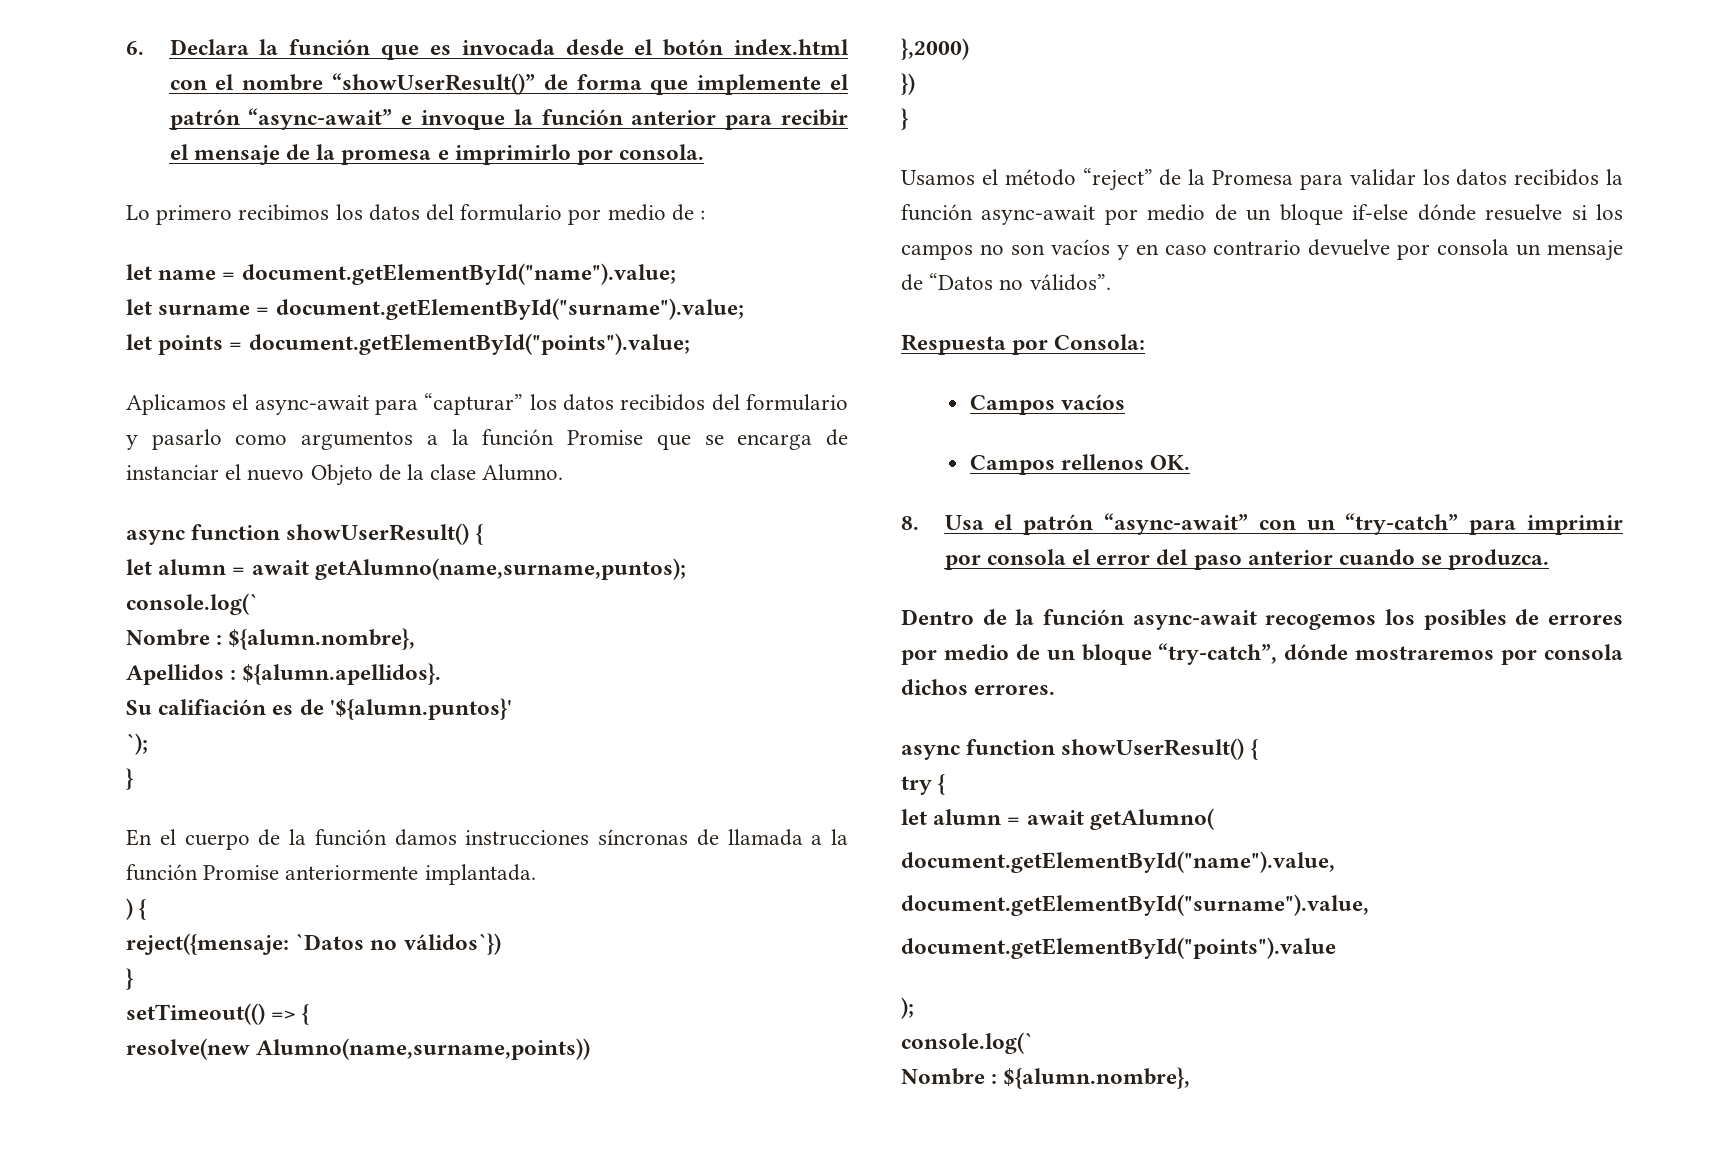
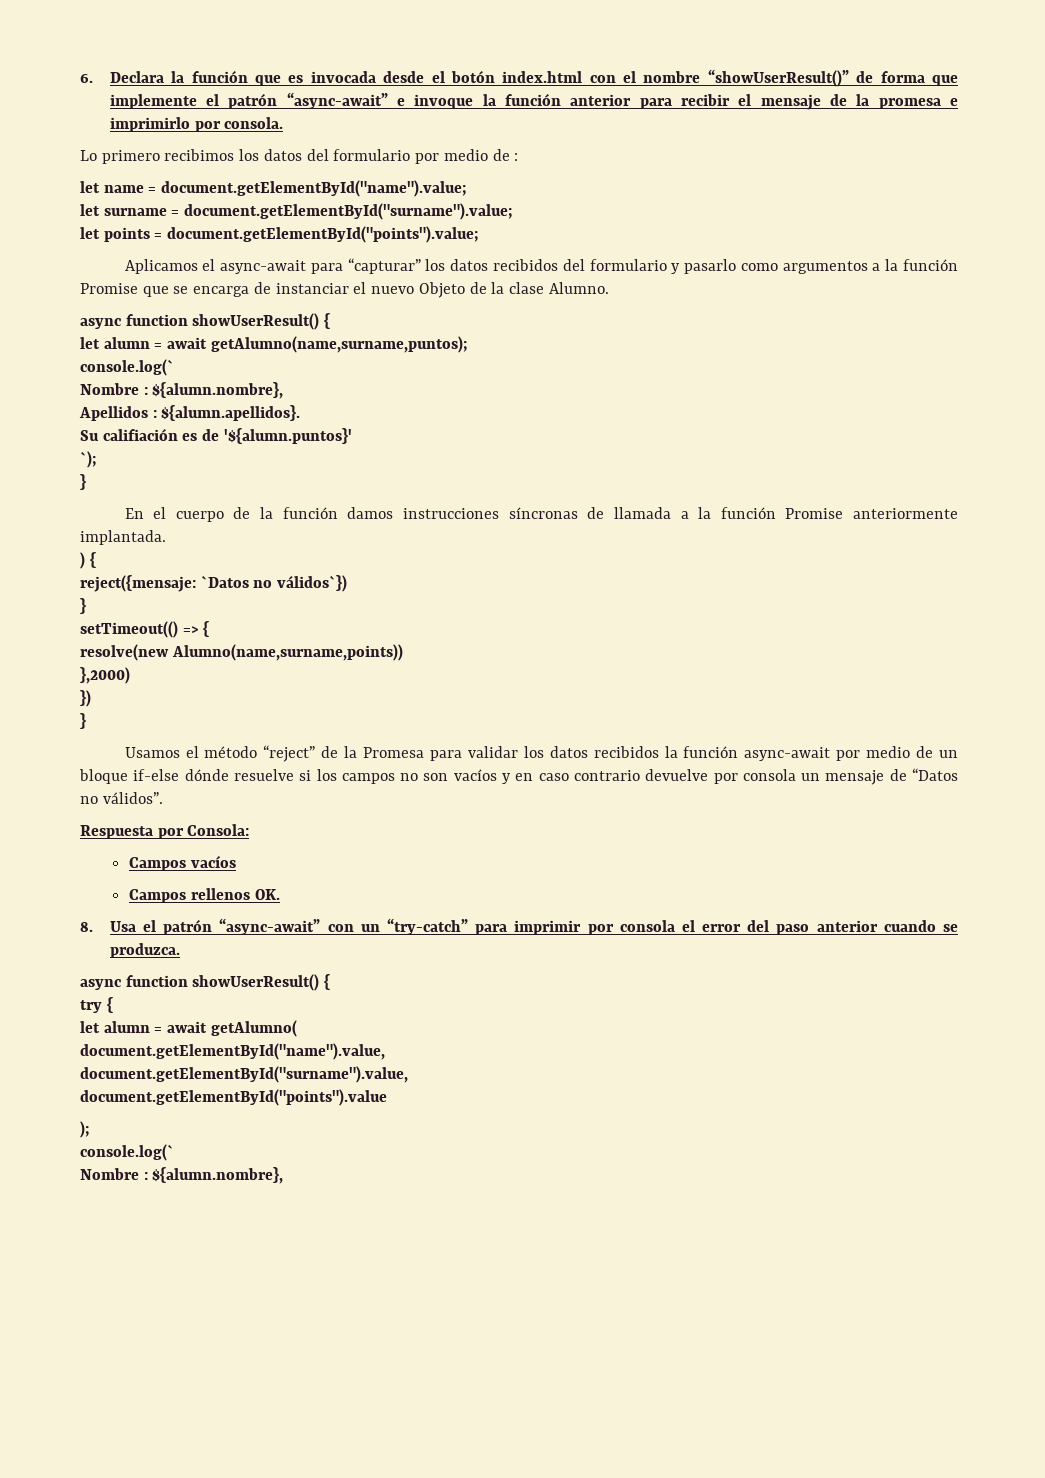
- Dentro de la función async-await recogemos los posibles de errores por medio de un bloque “try-catch”, dónde mostraremos por consola dichos errores.

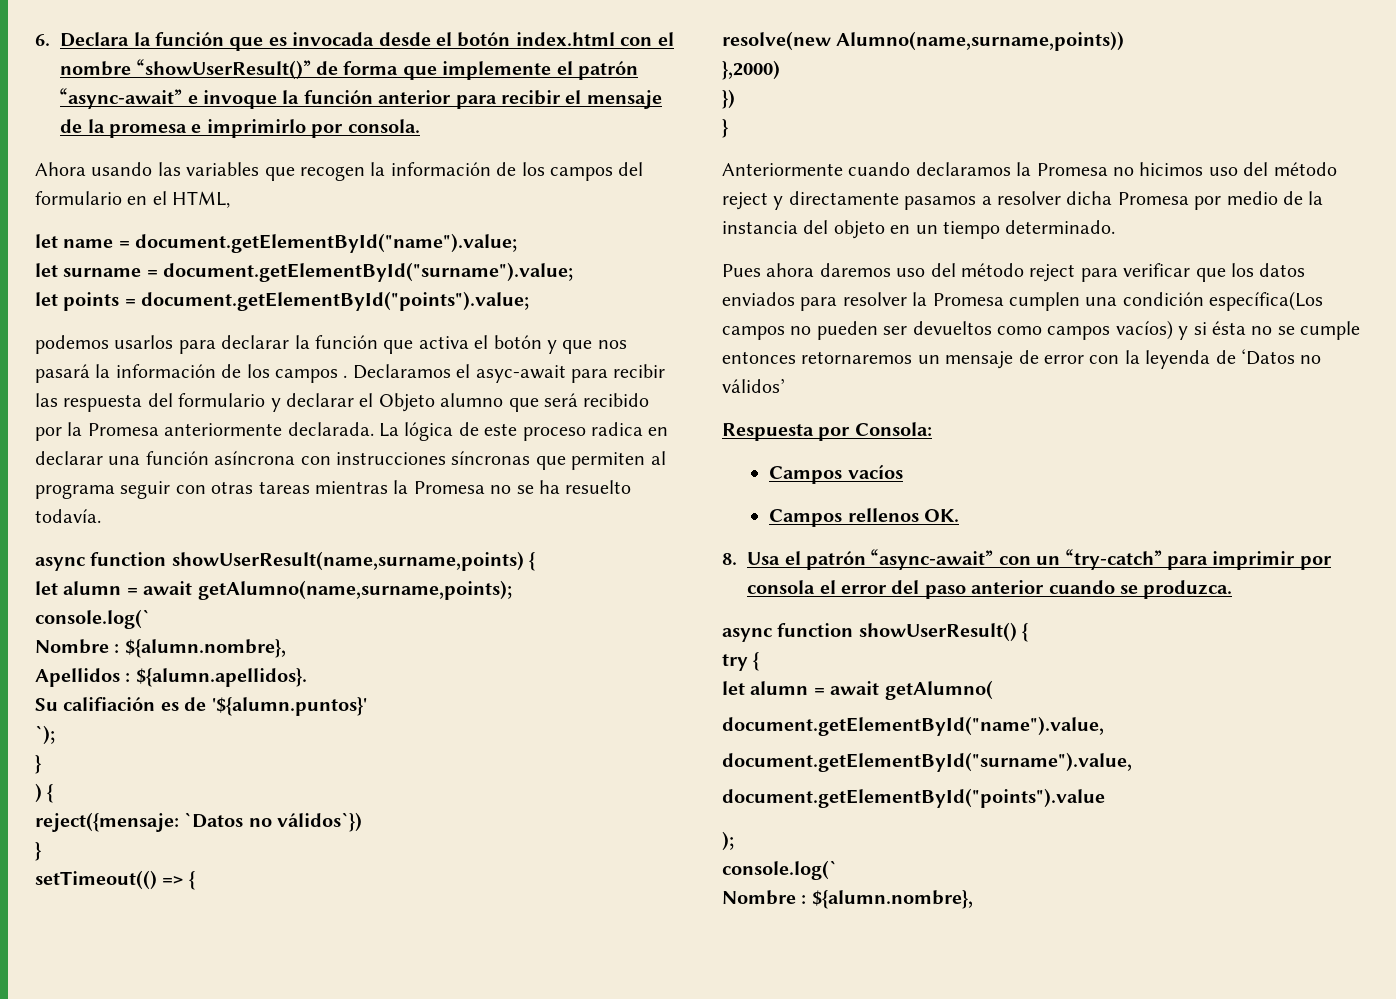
- Lo primero recibimos los datos del formulario por medio de :
+ Ahora usando las variables que recogen la información de los campos del formulario en el HTML,
- Aplicamos el async-await para “capturar” los datos recibidos del formulario y pasarlo como argumentos a la función Promise que se encarga de instanciar el nuevo Objeto de la clase Alumno.
- async function showUserResult() {
- let alumn = await getAlumno(name,surname,puntos);
+ podemos usarlos para declarar la función que activa el botón y que nos pasará la información de los campos . Declaramos el asyc-await para recibir las respuesta del formulario y declarar el Objeto alumno que será recibido por la Promesa anteriormente declarada. La lógica de este proceso radica en declarar una función asíncrona con instrucciones síncronas que permiten al programa seguir con otras tareas mientras la Promesa no se ha resuelto todavía.
+ async function showUserResult(name,surname,points) {
+ let alumn = await getAlumno(name,surname,points);
- En el cuerpo de la función damos instrucciones síncronas de llamada a la función Promise anteriormente implantada.
- Usamos el método “reject” de la Promesa para validar los datos recibidos la función async-await por medio de un bloque if-else dónde resuelve si los campos no son vacíos y en caso contrario devuelve por consola un mensaje de “Datos no válidos”.
+ Anteriormente cuando declaramos la Promesa no hicimos uso del método reject y directamente pasamos a resolver dicha Promesa por medio de la instancia del objeto en un tiempo determinado.
+ Pues ahora daremos uso del método reject para verificar que los datos enviados para resolver la Promesa cumplen una condición específica(Los campos no pueden ser devueltos como campos vacíos) y si ésta no se cumple entonces retornaremos un mensaje de error con la leyenda de ‘Datos no válidos’

